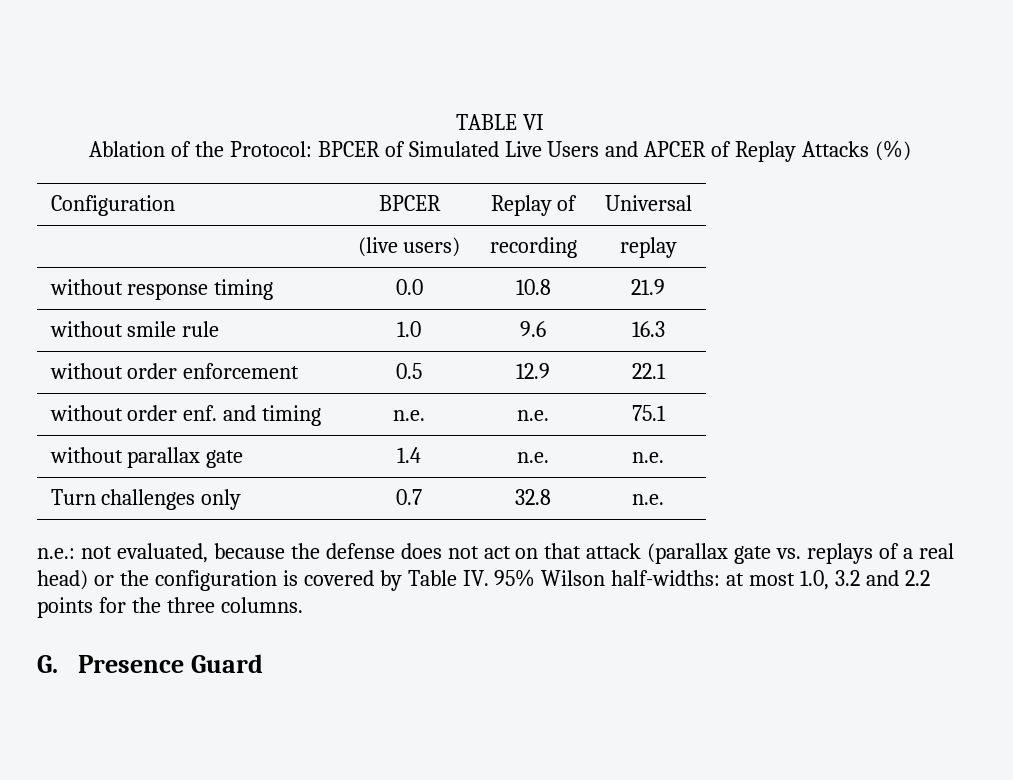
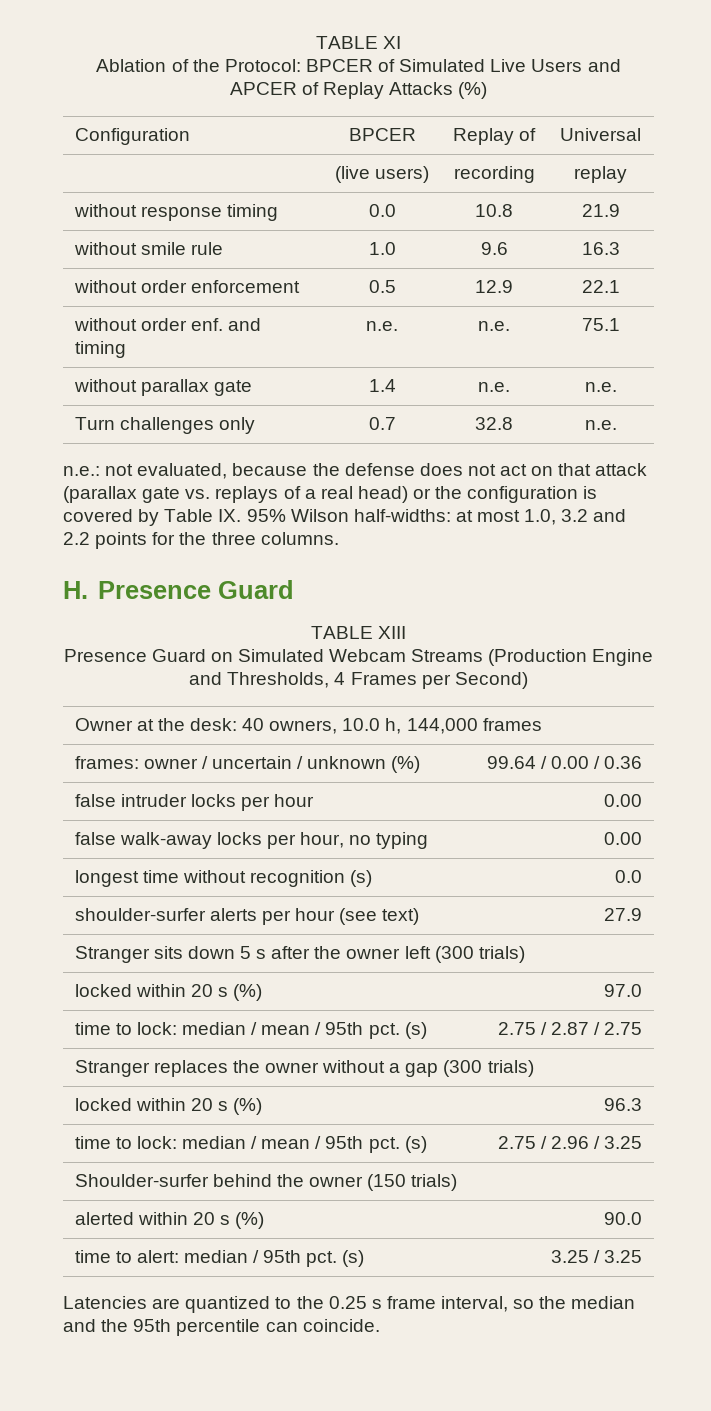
- TABLE VI
+ TABLE XI
- n.e.: not evaluated, because the defense does not act on that attack (parallax gate vs. replays of a real head) or the configuration is covered by Table IV. 95% Wilson half-widths: at most 1.0, 3.2 and 2.2 points for the three columns.
+ n.e.: not evaluated, because the defense does not act on that attack (parallax gate vs. replays of a real head) or the configuration is covered by Table IX. 95% Wilson half-widths: at most 1.0, 3.2 and 2.2 points for the three columns.
- G. Presence Guard
+ H. Presence Guard
+ TABLE XIII
+ Presence Guard on Simulated Webcam Streams (Production Engine and Thresholds, 4 Frames per Second)
+ Owner at the desk: 40 owners, 10.0 h, 144,000 frames
+ frames: owner / uncertain / unknown (%) | 99.64 / 0.00 / 0.36
+ false intruder locks per hour | 0.00
+ false walk-away locks per hour, no typing | 0.00
+ longest time without recognition (s) | 0.0
+ shoulder-surfer alerts per hour (see text) | 27.9
+ Stranger sits down 5 s after the owner left (300 trials)
+ locked within 20 s (%) | 97.0
+ time to lock: median / mean / 95th pct. (s) | 2.75 / 2.87 / 2.75
+ Stranger replaces the owner without a gap (300 trials)
+ locked within 20 s (%) | 96.3
+ time to lock: median / mean / 95th pct. (s) | 2.75 / 2.96 / 3.25
+ Shoulder-surfer behind the owner (150 trials)
+ alerted within 20 s (%) | 90.0
+ time to alert: median / 95th pct. (s) | 3.25 / 3.25
+ Latencies are quantized to the 0.25 s frame interval, so the median and the 95th percentile can coincide.

